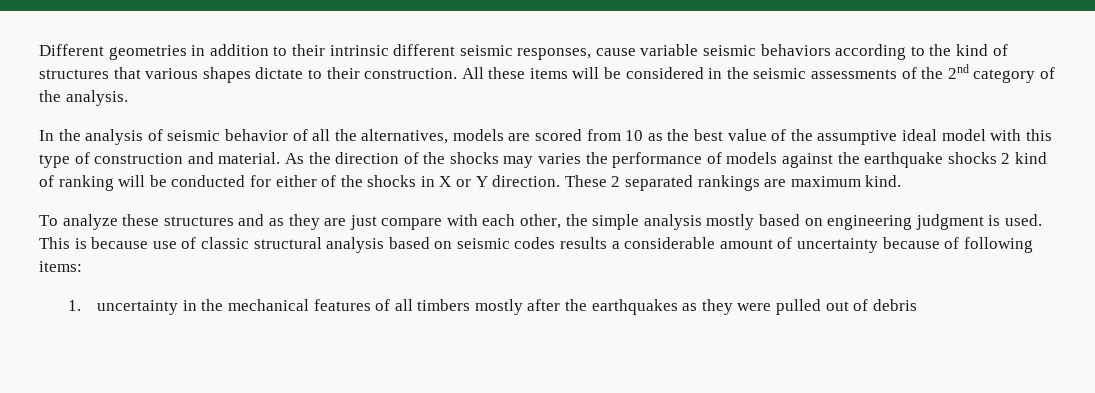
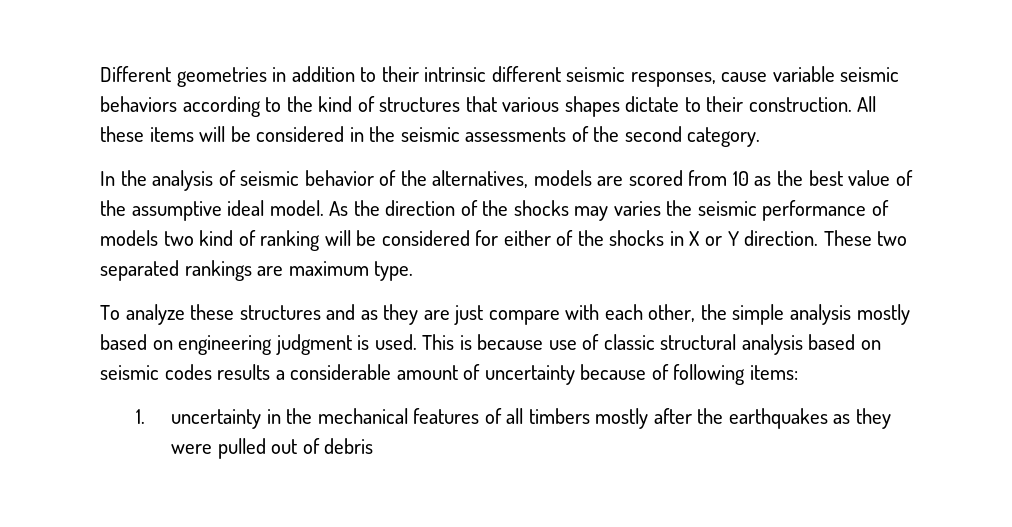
- All these items will be considered in the seismic assessments of the 2nd category of the analysis.
+ All these items will be considered in the seismic assessments of the second category.
- In the analysis of seismic behavior of all the alternatives, models are scored from 10 as the best value of the assumptive ideal model with this type of construction and material.
+ In the analysis of seismic behavior of the alternatives, models are scored from 10 as the best value of the assumptive ideal model.
- As the direction of the shocks may varies the performance of models against the earthquake shocks 2 kind of ranking will be conducted for either of the shocks in X or Y direction.
+ As the direction of the shocks may varies the seismic performance of models two kind of ranking will be considered for either of the shocks in X or Y direction.
- These 2 separated rankings are maximum kind.
+ These two separated rankings are maximum type.

